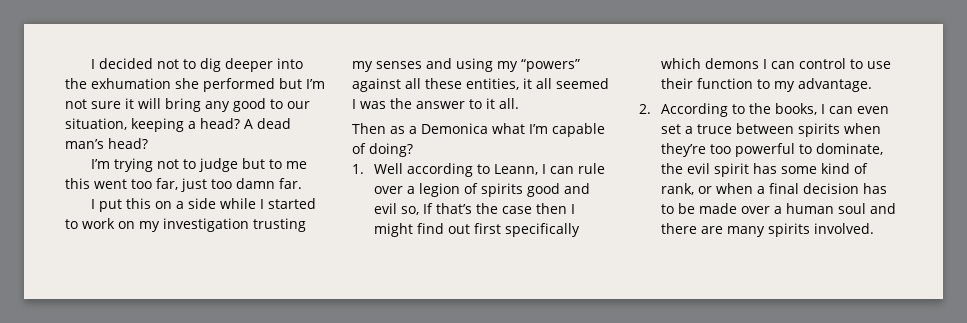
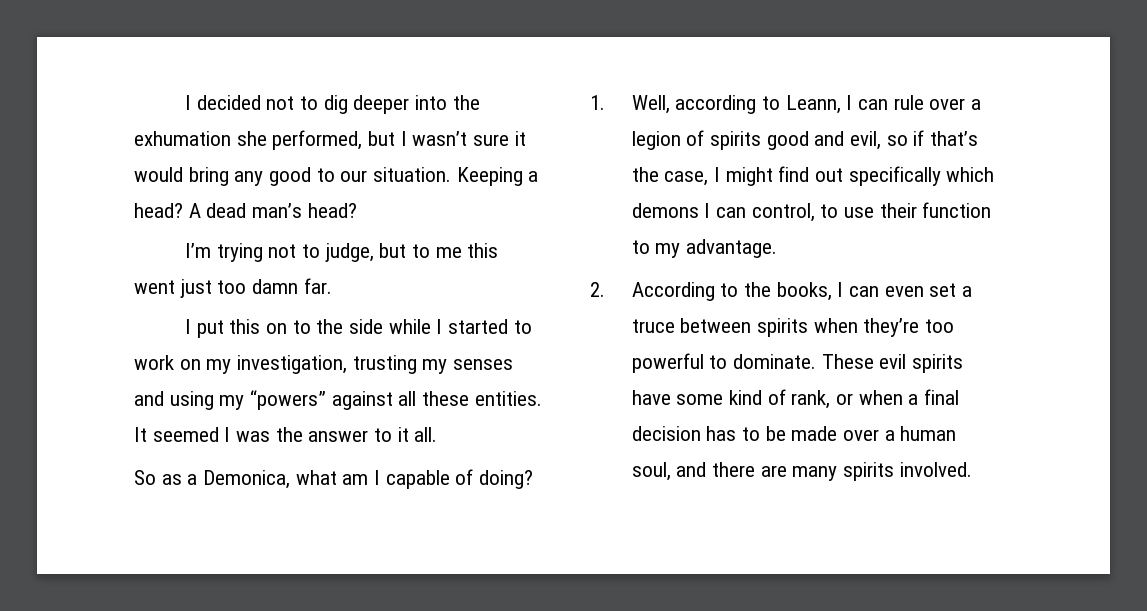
- I decided not to dig deeper into the exhumation she performed but I’m not sure it will bring any good to our situation, keeping a head?
+ I decided not to dig deeper into the exhumation she performed, but I wasn’t sure it would bring any good to our situation. Keeping a head?
- I’m trying not to judge but to me this went too far, just too damn far.
+ I’m trying not to judge, but to me this went just too damn far.
- I put this on a side while I started to work on my investigation trusting my senses and using my “powers” against all these entities, it all seemed I was the answer to it all.
+ I put this on to the side while I started to work on my investigation, trusting my senses and using my “powers” against all these entities. It seemed I was the answer to it all.
- Then as a Demonica what I’m capable of doing?
+ So as a Demonica, what am I capable of doing?
- 1. Well according to Leann, I can rule over a legion of spirits good and evil so, If that’s the case then I might find out first specifically which demons I can control to use their function to my advantage.
+ 1. Well, according to Leann, I can rule over a legion of spirits good and evil, so if that’s the case, I might find out specifically which demons I can control, to use their function to my advantage.
- 2. According to the books, I can even set a truce between spirits when they’re too powerful to dominate, the evil spirit has some kind of rank, or when a final decision has to be made over a human soul and there are many spirits involved.
+ 2. According to the books, I can even set a truce between spirits when they’re too powerful to dominate. These evil spirits have some kind of rank, or when a final decision has to be made over a human soul, and there are many spirits involved.

